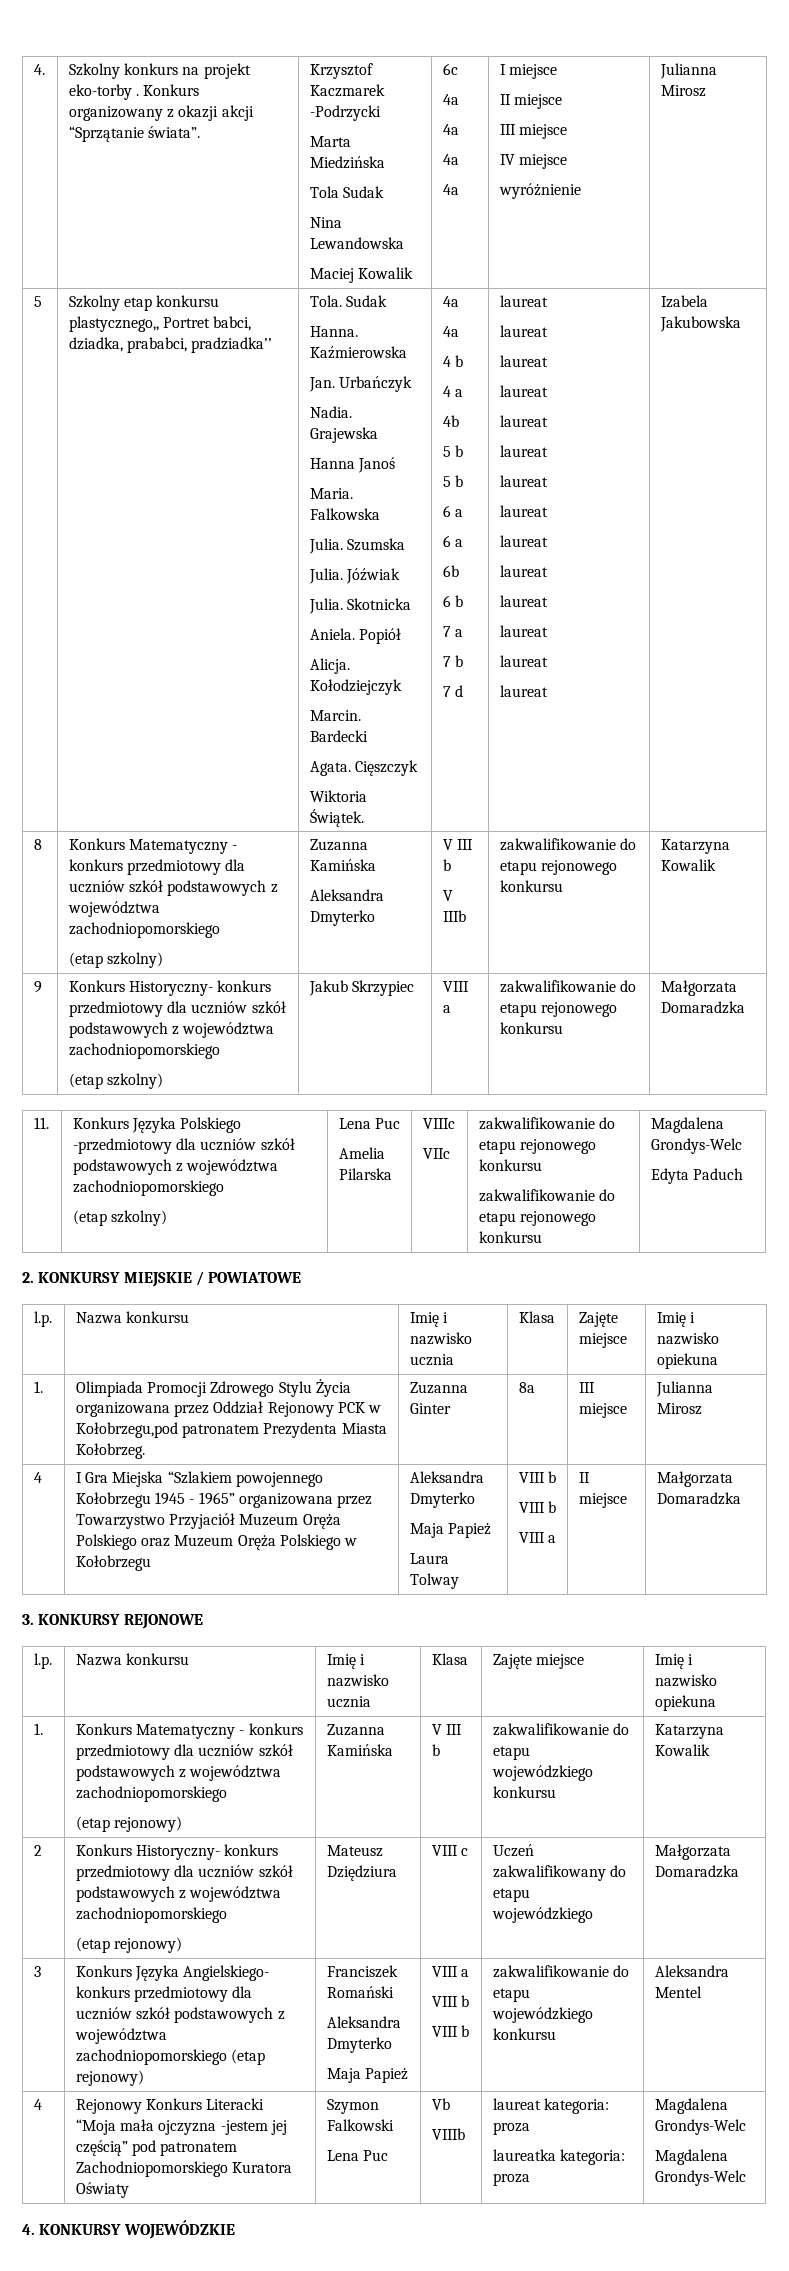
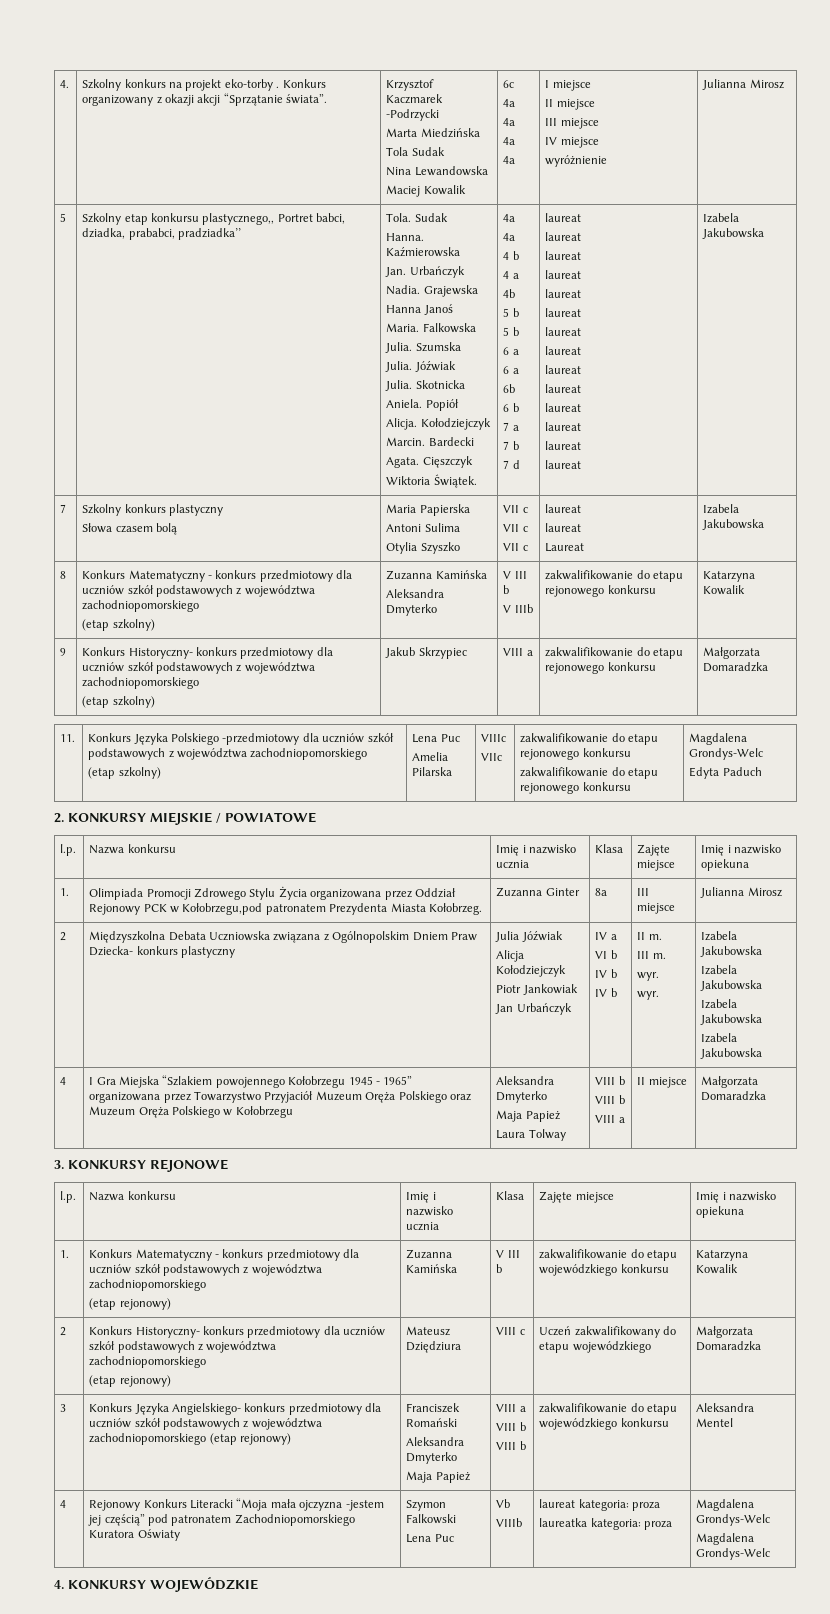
+ 7 | Szkolny konkurs plastyczny
+ Słowa czasem bolą | Maria Papierska
+ Antoni Sulima
+ Otylia Szyszko | VII c
+ VII c
+ VII c | laureat
+ laureat
+ Laureat | Izabela Jakubowska
+ 2 | Międzyszkolna Debata Uczniowska związana z Ogólnopolskim Dniem Praw Dziecka- konkurs plastyczny | Julia Jóźwiak
+ Alicja Kołodziejczyk
+ Piotr Jankowiak
+ Jan Urbańczyk | IV a
+ VI b
+ IV b
+ IV b | II m.
+ III m.
+ wyr.
+ wyr. | Izabela Jakubowska
+ Izabela Jakubowska
+ Izabela Jakubowska
+ Izabela Jakubowska

